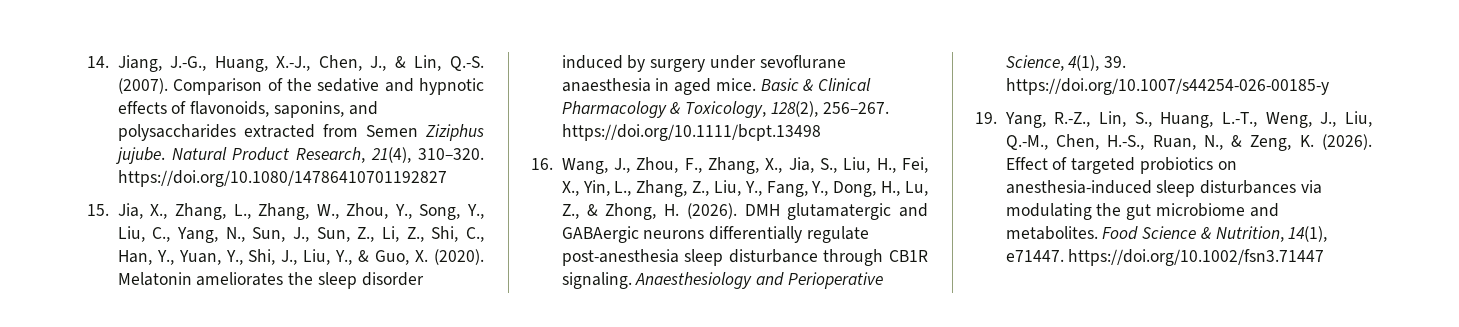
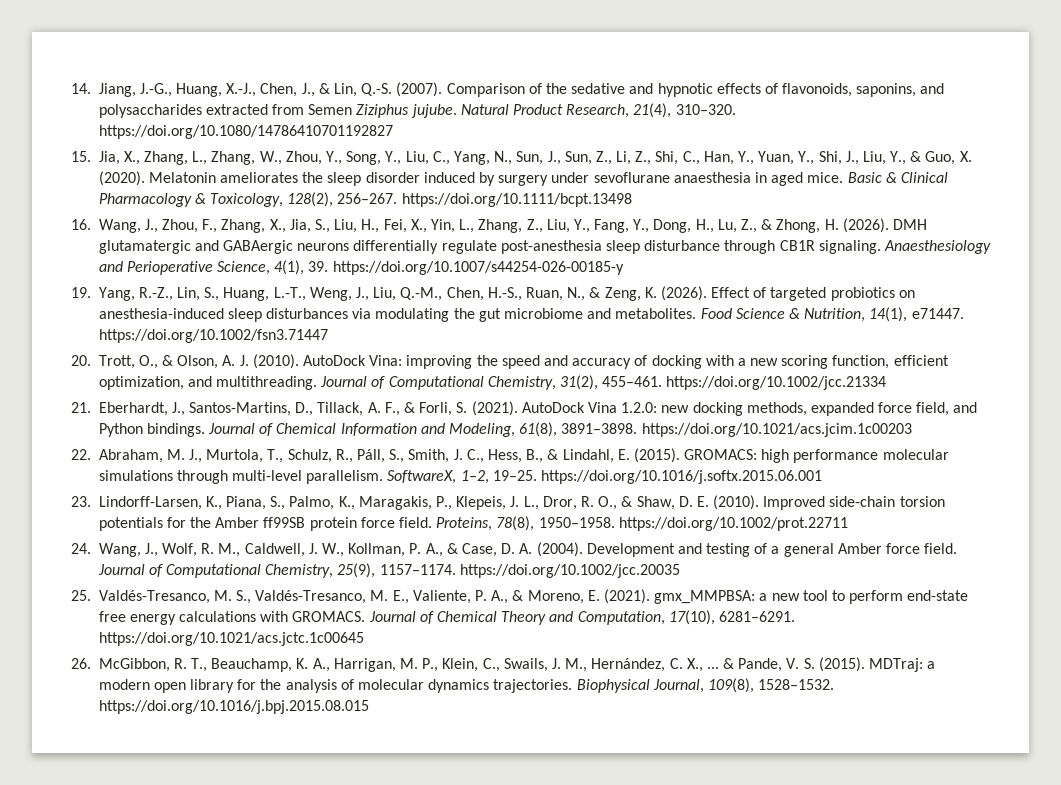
+ 20. Trott, O., & Olson, A. J. (2010). AutoDock Vina: improving the speed and accuracy of docking with a new scoring function, efficient optimization, and multithreading. Journal of Computational Chemistry, 31(2), 455–461. https://doi.org/10.1002/jcc.21334
+ 21. Eberhardt, J., Santos-Martins, D., Tillack, A. F., & Forli, S. (2021). AutoDock Vina 1.2.0: new docking methods, expanded force field, and Python bindings. Journal of Chemical Information and Modeling, 61(8), 3891–3898. https://doi.org/10.1021/acs.jcim.1c00203
+ 22. Abraham, M. J., Murtola, T., Schulz, R., Páll, S., Smith, J. C., Hess, B., & Lindahl, E. (2015). GROMACS: high performance molecular simulations through multi-level parallelism. SoftwareX, 1–2, 19–25. https://doi.org/10.1016/j.softx.2015.06.001
+ 23. Lindorff-Larsen, K., Piana, S., Palmo, K., Maragakis, P., Klepeis, J. L., Dror, R. O., & Shaw, D. E. (2010). Improved side-chain torsion potentials for the Amber ff99SB protein force field. Proteins, 78(8), 1950–1958. https://doi.org/10.1002/prot.22711
+ 24. Wang, J., Wolf, R. M., Caldwell, J. W., Kollman, P. A., & Case, D. A. (2004). Development and testing of a general Amber force field. Journal of Computational Chemistry, 25(9), 1157–1174. https://doi.org/10.1002/jcc.20035
+ 25. Valdés-Tresanco, M. S., Valdés-Tresanco, M. E., Valiente, P. A., & Moreno, E. (2021). gmx_MMPBSA: a new tool to perform end-state free energy calculations with GROMACS. Journal of Chemical Theory and Computation, 17(10), 6281–6291. https://doi.org/10.1021/acs.jctc.1c00645
+ 26. McGibbon, R. T., Beauchamp, K. A., Harrigan, M. P., Klein, C., Swails, J. M., Hernández, C. X., ... & Pande, V. S. (2015). MDTraj: a modern open library for the analysis of molecular dynamics trajectories. Biophysical Journal, 109(8), 1528–1532. https://doi.org/10.1016/j.bpj.2015.08.015

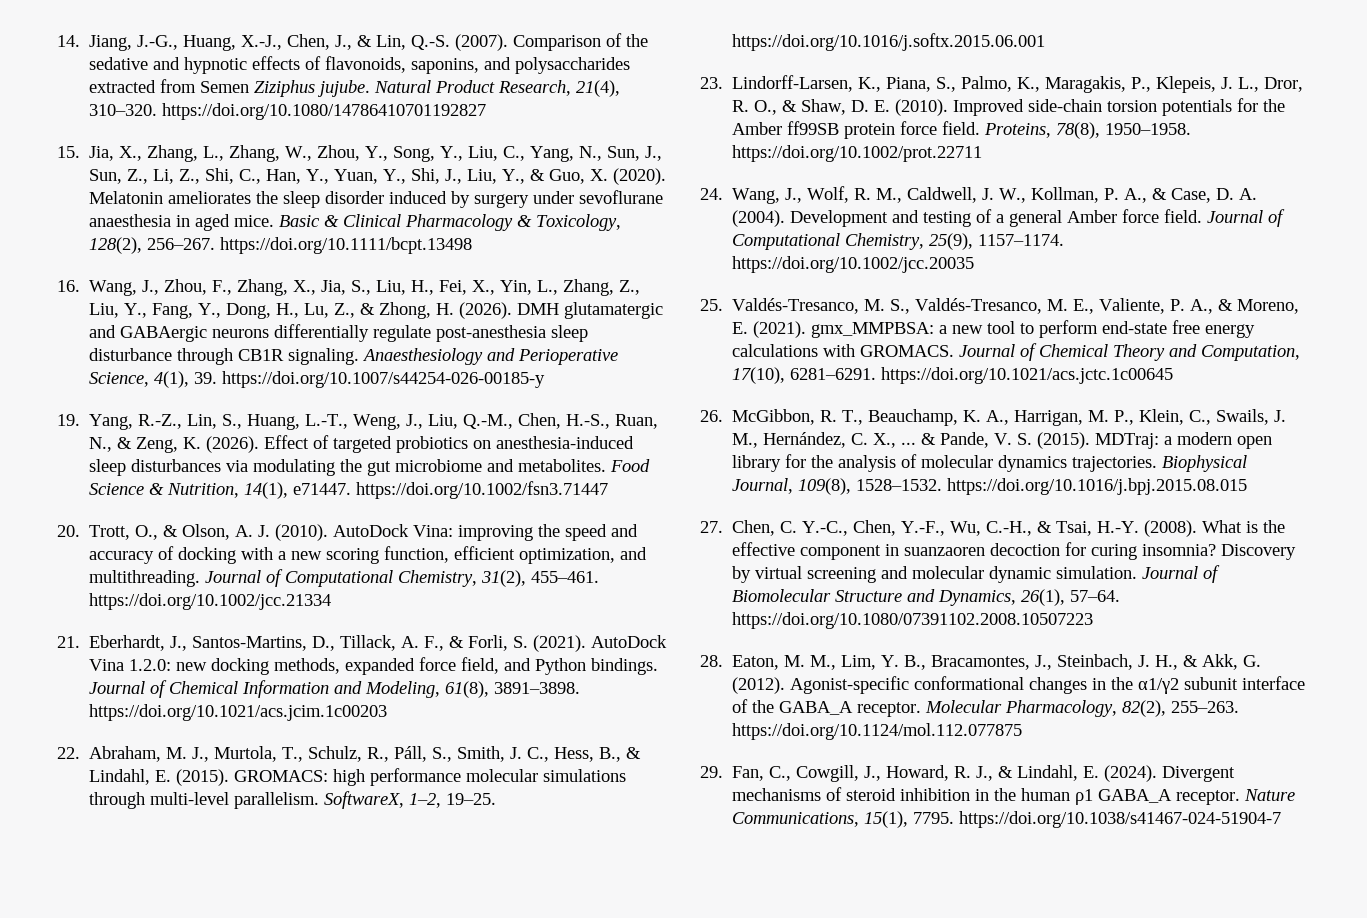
+ 27. Chen, C. Y.-C., Chen, Y.-F., Wu, C.-H., & Tsai, H.-Y. (2008). What is the effective component in suanzaoren decoction for curing insomnia? Discovery by virtual screening and molecular dynamic simulation. Journal of Biomolecular Structure and Dynamics, 26(1), 57–64. https://doi.org/10.1080/07391102.2008.10507223
+ 28. Eaton, M. M., Lim, Y. B., Bracamontes, J., Steinbach, J. H., & Akk, G. (2012). Agonist-specific conformational changes in the α1/γ2 subunit interface of the GABA_A receptor. Molecular Pharmacology, 82(2), 255–263. https://doi.org/10.1124/mol.112.077875
+ 29. Fan, C., Cowgill, J., Howard, R. J., & Lindahl, E. (2024). Divergent mechanisms of steroid inhibition in the human ρ1 GABA_A receptor. Nature Communications, 15(1), 7795. https://doi.org/10.1038/s41467-024-51904-7

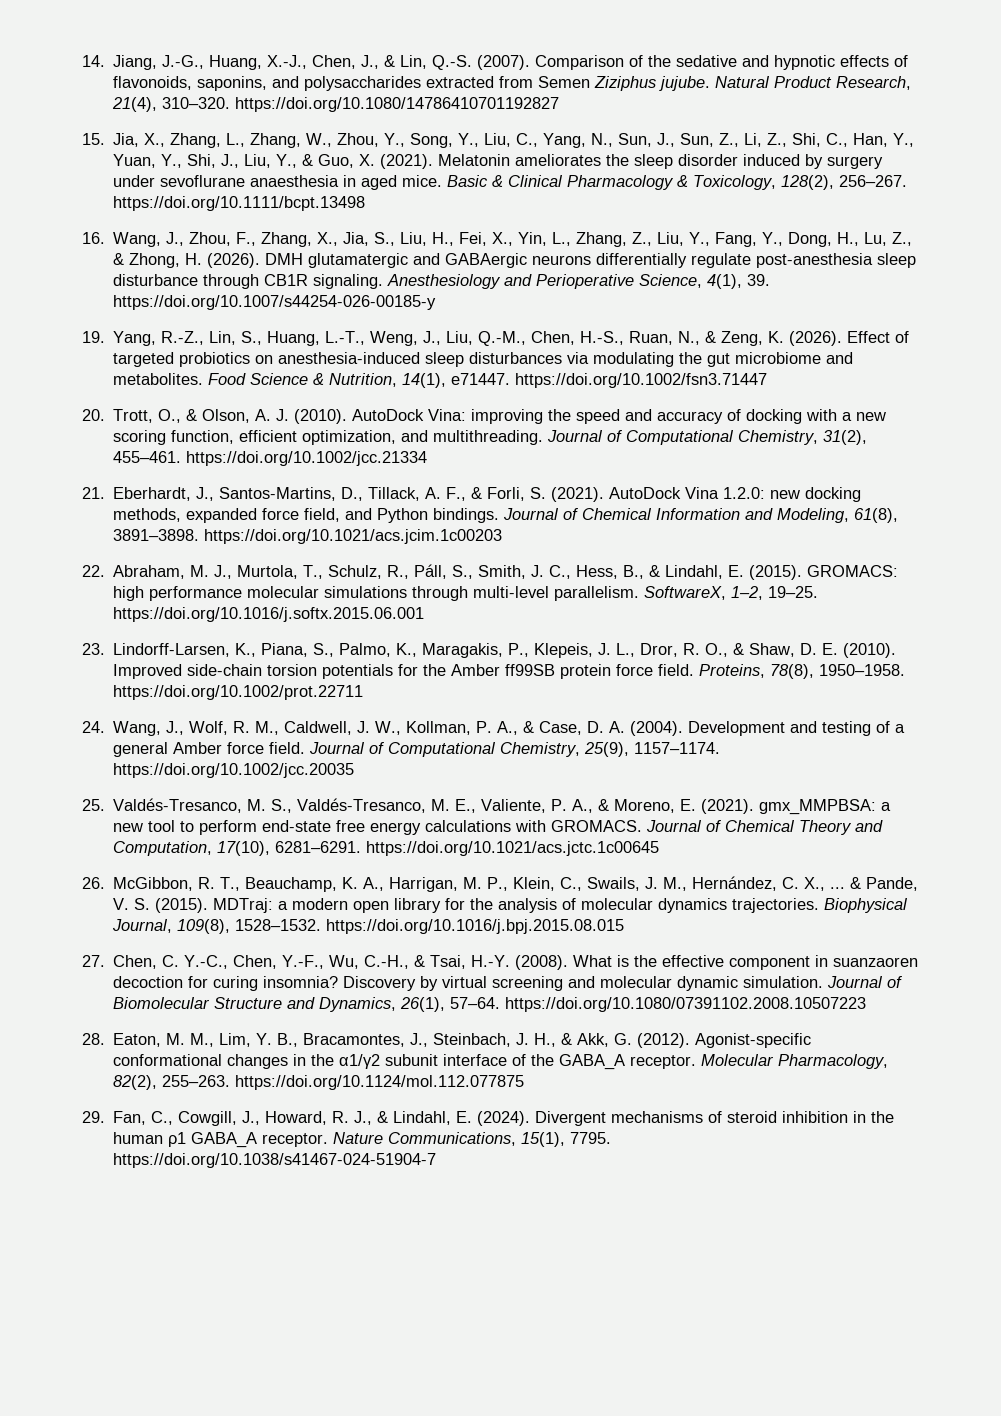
- 15. Jia, X., Zhang, L., Zhang, W., Zhou, Y., Song, Y., Liu, C., Yang, N., Sun, J., Sun, Z., Li, Z., Shi, C., Han, Y., Yuan, Y., Shi, J., Liu, Y., & Guo, X. (2020).
+ 15. Jia, X., Zhang, L., Zhang, W., Zhou, Y., Song, Y., Liu, C., Yang, N., Sun, J., Sun, Z., Li, Z., Shi, C., Han, Y., Yuan, Y., Shi, J., Liu, Y., & Guo, X. (2021).
- Anaesthesiology and Perioperative Science, 4(1), 39. https://doi.org/10.1007/s44254-026-00185-y
+ Anesthesiology and Perioperative Science, 4(1), 39. https://doi.org/10.1007/s44254-026-00185-y

